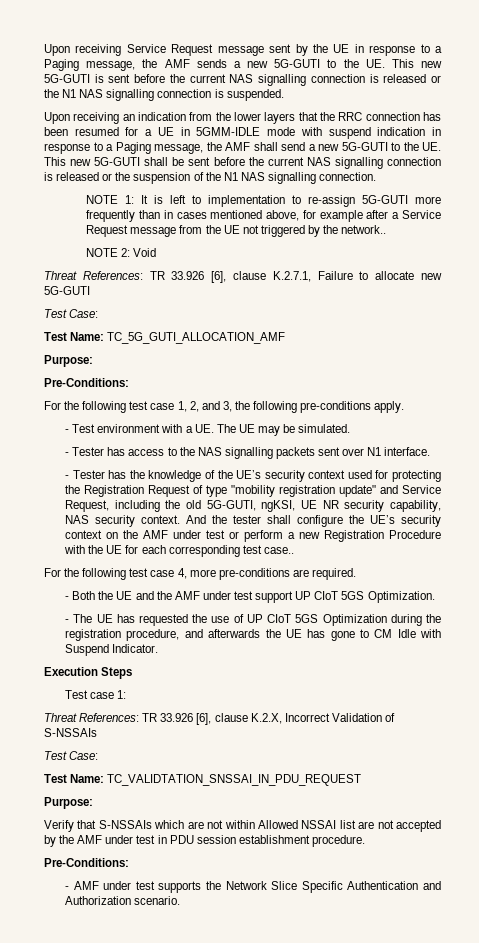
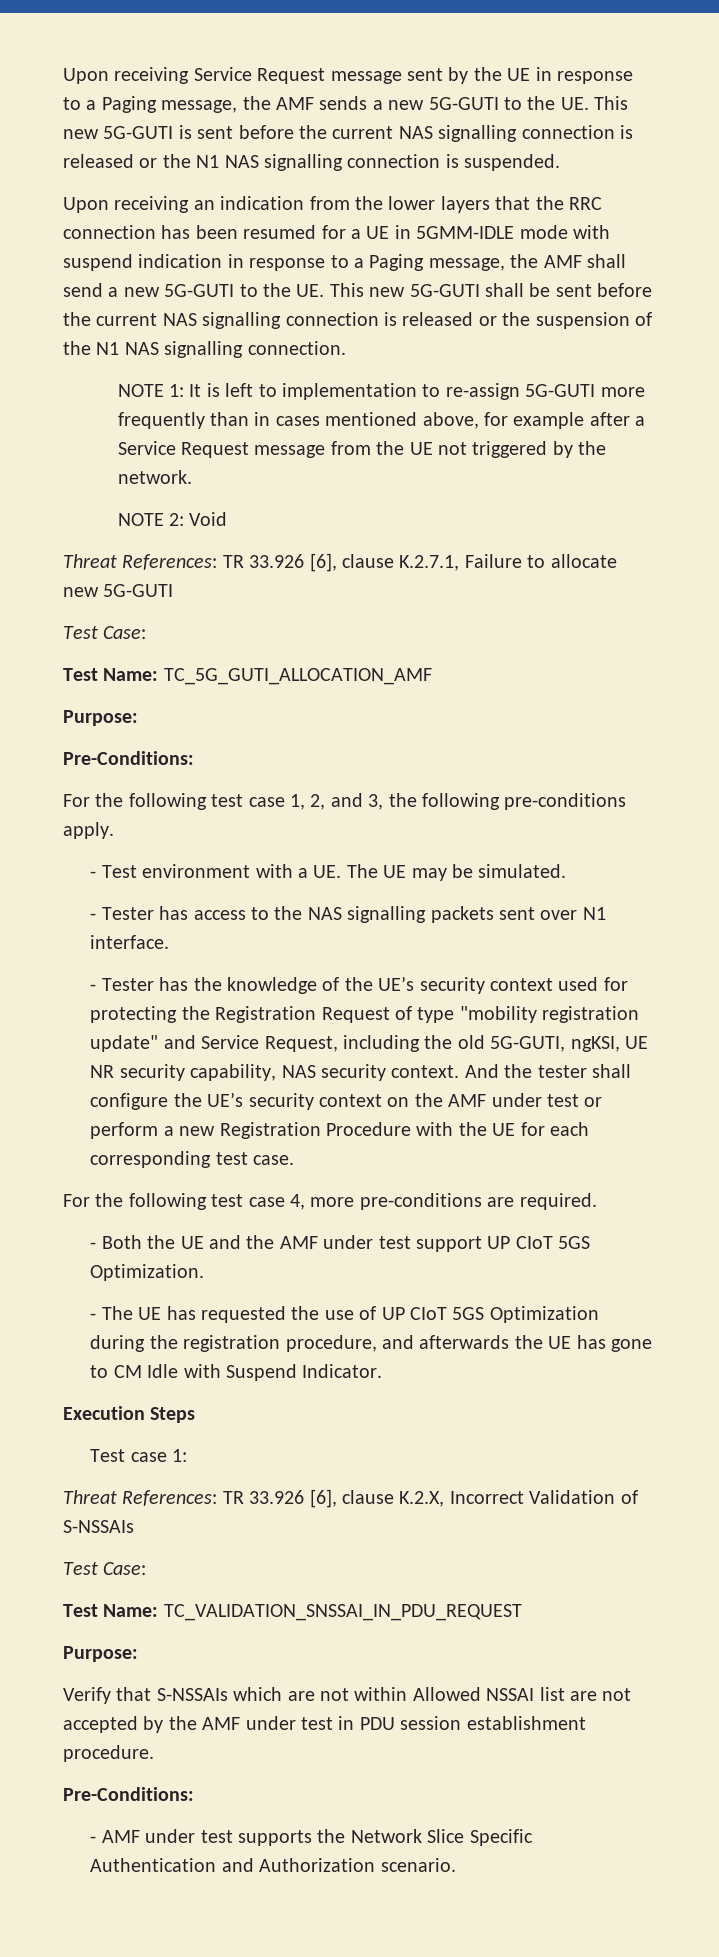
- NOTE 1: It is left to implementation to re-assign 5G-GUTI more frequently than in cases mentioned above, for example after a Service Request message from the UE not triggered by the network..
+ NOTE 1: It is left to implementation to re-assign 5G-GUTI more frequently than in cases mentioned above, for example after a Service Request message from the UE not triggered by the network.
- And the tester shall configure the UE’s security context on the AMF under test or perform a new Registration Procedure with the UE for each corresponding test case..
+ And the tester shall configure the UE’s security context on the AMF under test or perform a new Registration Procedure with the UE for each corresponding test case.
- Test Name: TC_VALIDTATION_SNSSAI_IN_PDU_REQUEST
+ Test Name: TC_VALIDATION_SNSSAI_IN_PDU_REQUEST

